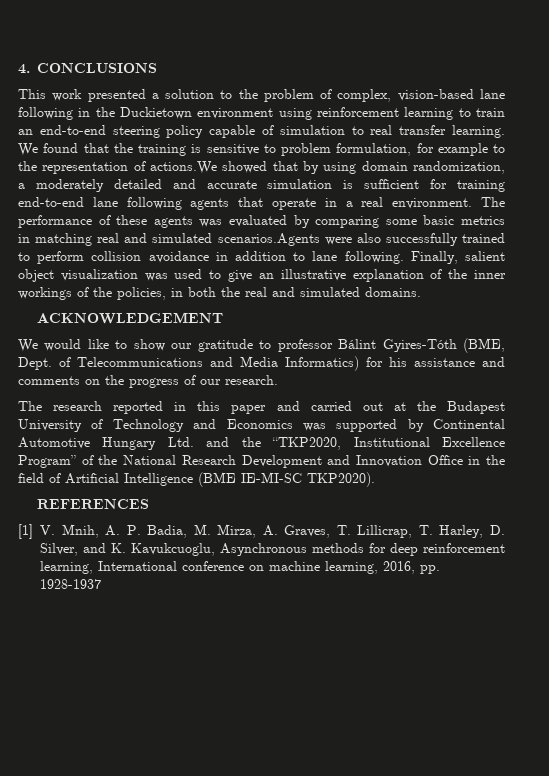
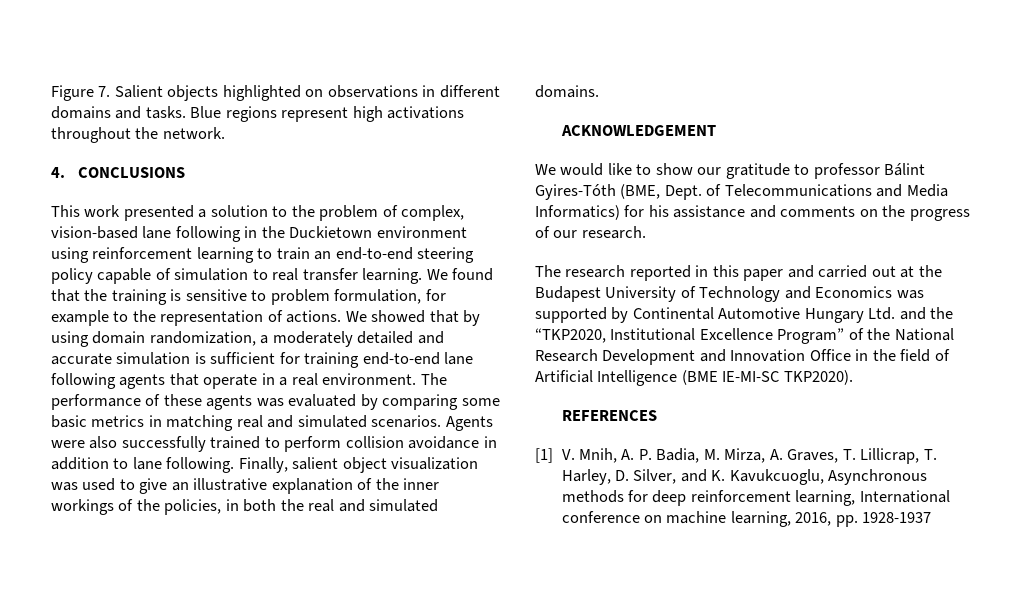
+ Figure 7. Salient objects highlighted on observations in different domains and tasks. Blue regions represent high activations throughout the network.
- We found that the training is sensitive to problem formulation, for example to the representation of actions.We showed that by using domain randomization, a moderately detailed and accurate simulation is sufficient for training end-to-end lane following agents that operate in a real environment.
+ We found that the training is sensitive to problem formulation, for example to the representation of actions. We showed that by using domain randomization, a moderately detailed and accurate simulation is sufficient for training end-to-end lane following agents that operate in a real environment.
- The performance of these agents was evaluated by comparing some basic metrics in matching real and simulated scenarios.Agents were also successfully trained to perform collision avoidance in addition to lane following.
+ The performance of these agents was evaluated by comparing some basic metrics in matching real and simulated scenarios. Agents were also successfully trained to perform collision avoidance in addition to lane following.

